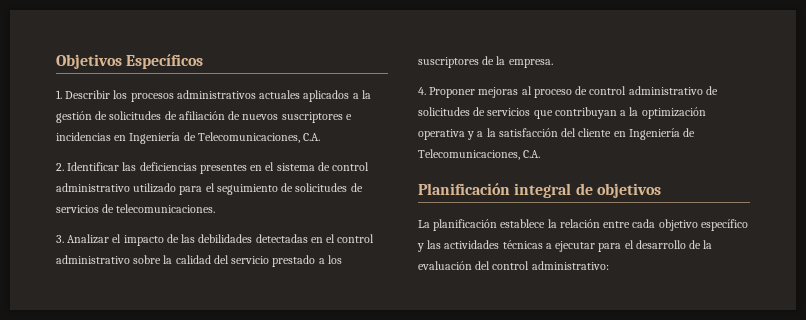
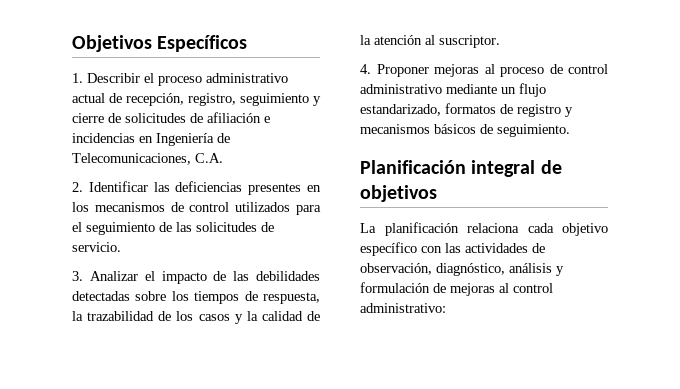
- 1. Describir los procesos administrativos actuales aplicados a la gestión de solicitudes de afiliación de nuevos suscriptores e incidencias en Ingeniería de Telecomunicaciones, C.A.
+ 1. Describir el proceso administrativo actual de recepción, registro, seguimiento y cierre de solicitudes de afiliación e incidencias en Ingeniería de Telecomunicaciones, C.A.
- 2. Identificar las deficiencias presentes en el sistema de control administrativo utilizado para el seguimiento de solicitudes de servicios de telecomunicaciones.
+ 2. Identificar las deficiencias presentes en los mecanismos de control utilizados para el seguimiento de las solicitudes de servicio.
- 3. Analizar el impacto de las debilidades detectadas en el control administrativo sobre la calidad del servicio prestado a los suscriptores de la empresa.
+ 3. Analizar el impacto de las debilidades detectadas sobre los tiempos de respuesta, la trazabilidad de los casos y la calidad de la atención al suscriptor.
- 4. Proponer mejoras al proceso de control administrativo de solicitudes de servicios que contribuyan a la optimización operativa y a la satisfacción del cliente en Ingeniería de Telecomunicaciones, C.A.
+ 4. Proponer mejoras al proceso de control administrativo mediante un flujo estandarizado, formatos de registro y mecanismos básicos de seguimiento.
- La planificación establece la relación entre cada objetivo específico y las actividades técnicas a ejecutar para el desarrollo de la evaluación del control administrativo:
+ La planificación relaciona cada objetivo específico con las actividades de observación, diagnóstico, análisis y formulación de mejoras al control administrativo:

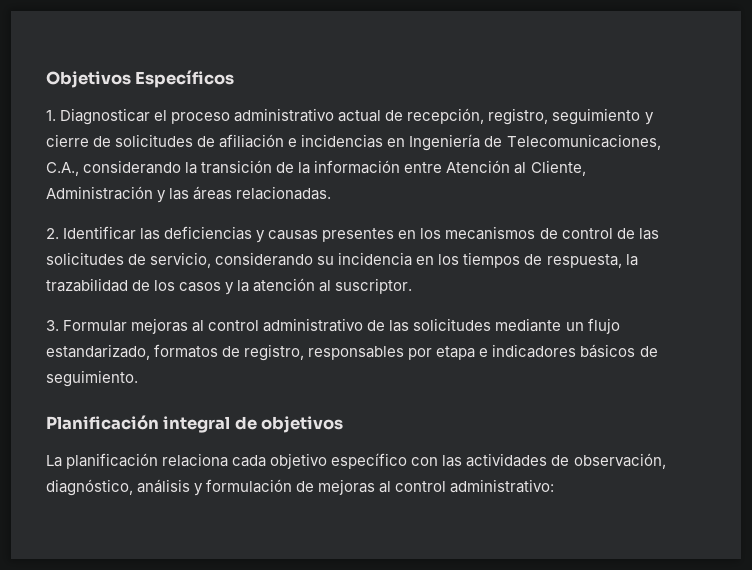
- 1. Describir el proceso administrativo actual de recepción, registro, seguimiento y cierre de solicitudes de afiliación e incidencias en Ingeniería de Telecomunicaciones, C.A.
+ 1. Diagnosticar el proceso administrativo actual de recepción, registro, seguimiento y cierre de solicitudes de afiliación e incidencias en Ingeniería de Telecomunicaciones, C.A., considerando la transición de la información entre Atención al Cliente, Administración y las áreas relacionadas.
- 2. Identificar las deficiencias presentes en los mecanismos de control utilizados para el seguimiento de las solicitudes de servicio.
- 3. Analizar el impacto de las debilidades detectadas sobre los tiempos de respuesta, la trazabilidad de los casos y la calidad de la atención al suscriptor.
+ 2. Identificar las deficiencias y causas presentes en los mecanismos de control de las solicitudes de servicio, considerando su incidencia en los tiempos de respuesta, la trazabilidad de los casos y la atención al suscriptor.
- 4. Proponer mejoras al proceso de control administrativo mediante un flujo estandarizado, formatos de registro y mecanismos básicos de seguimiento.
+ 3. Formular mejoras al control administrativo de las solicitudes mediante un flujo estandarizado, formatos de registro, responsables por etapa e indicadores básicos de seguimiento.

